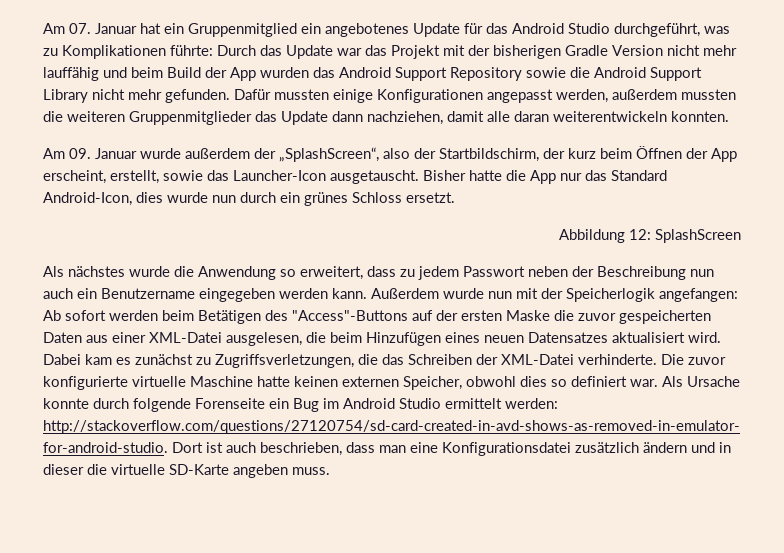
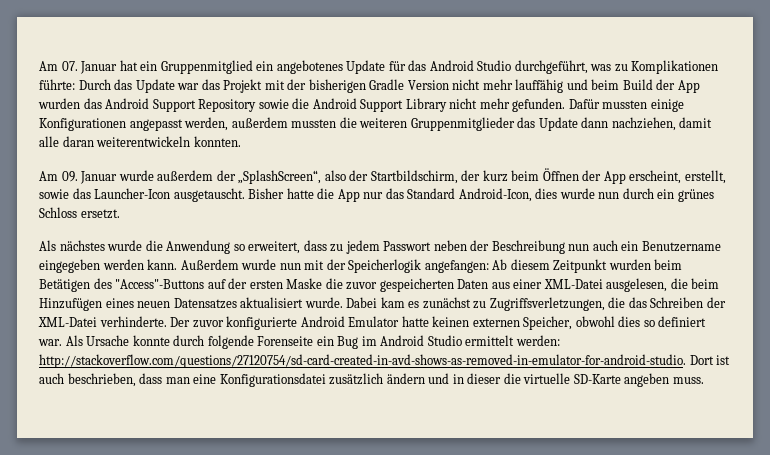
- Abbildung 12: SplashScreen
- Außerdem wurde nun mit der Speicherlogik angefangen: Ab sofort werden beim Betätigen des "Access"-Buttons auf der ersten Maske die zuvor gespeicherten Daten aus einer XML-Datei ausgelesen, die beim Hinzufügen eines neuen Datensatzes aktualisiert wird.
+ Außerdem wurde nun mit der Speicherlogik angefangen: Ab diesem Zeitpunkt wurden beim Betätigen des "Access"-Buttons auf der ersten Maske die zuvor gespeicherten Daten aus einer XML-Datei ausgelesen, die beim Hinzufügen eines neuen Datensatzes aktualisiert wurde.
- Die zuvor konfigurierte virtuelle Maschine hatte keinen externen Speicher, obwohl dies so definiert war.
+ Der zuvor konfigurierte Android Emulator hatte keinen externen Speicher, obwohl dies so definiert war.

